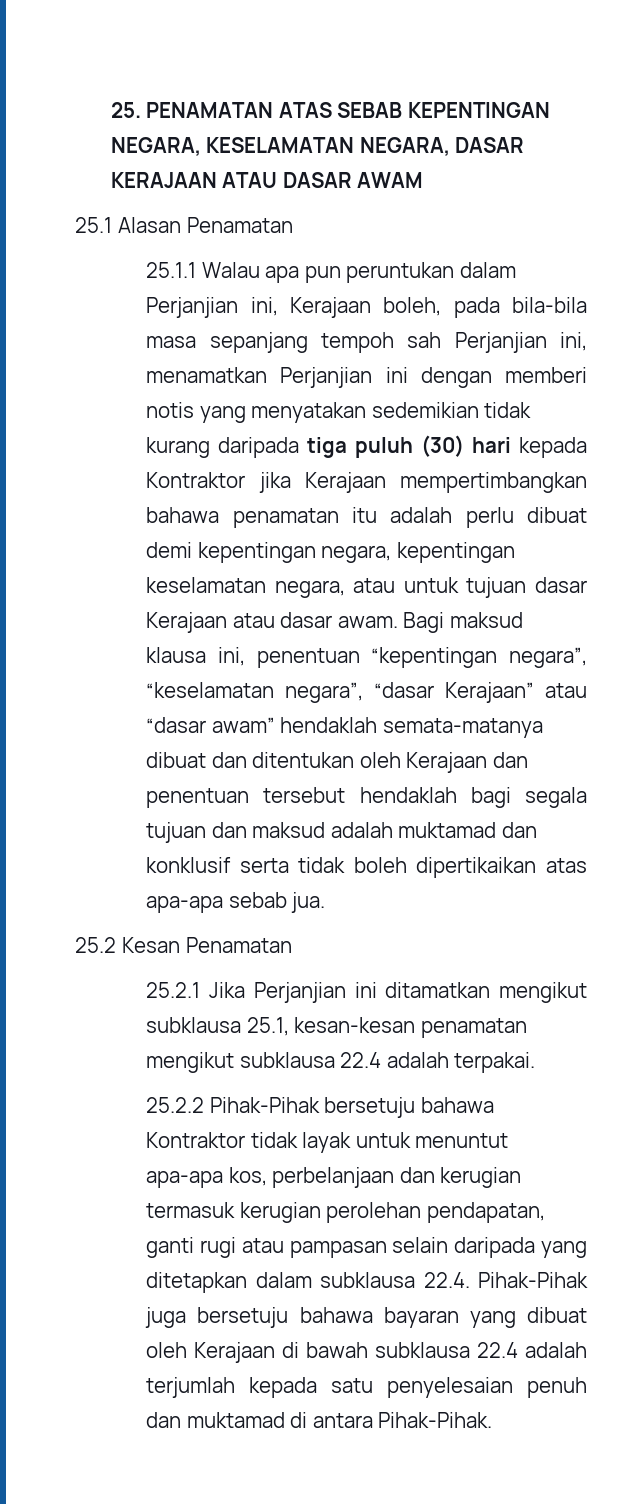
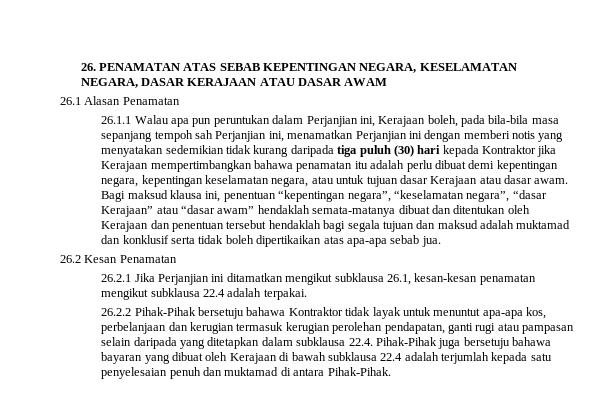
- 25. PENAMATAN ATAS SEBAB KEPENTINGAN NEGARA, KESELAMATAN NEGARA, DASAR KERAJAAN ATAU DASAR AWAM
+ 26. PENAMATAN ATAS SEBAB KEPENTINGAN NEGARA, KESELAMATAN NEGARA, DASAR KERAJAAN ATAU DASAR AWAM
- 25.1 Alasan Penamatan
+ 26.1 Alasan Penamatan
- 25.1.1 Walau apa pun peruntukan dalam Perjanjian ini, Kerajaan boleh, pada bila-bila masa sepanjang tempoh sah Perjanjian ini, menamatkan Perjanjian ini dengan memberi notis yang menyatakan sedemikian tidak kurang daripada tiga puluh (30) hari kepada Kontraktor jika Kerajaan mempertimbangkan bahawa penamatan itu adalah perlu dibuat demi kepentingan negara, kepentingan keselamatan negara, atau untuk tujuan dasar Kerajaan atau dasar awam.
+ 26.1.1 Walau apa pun peruntukan dalam Perjanjian ini, Kerajaan boleh, pada bila-bila masa sepanjang tempoh sah Perjanjian ini, menamatkan Perjanjian ini dengan memberi notis yang menyatakan sedemikian tidak kurang daripada tiga puluh (30) hari kepada Kontraktor jika Kerajaan mempertimbangkan bahawa penamatan itu adalah perlu dibuat demi kepentingan negara, kepentingan keselamatan negara, atau untuk tujuan dasar Kerajaan atau dasar awam.
- 25.2 Kesan Penamatan
+ 26.2 Kesan Penamatan
- 25.2.1 Jika Perjanjian ini ditamatkan mengikut subklausa 25.1, kesan-kesan penamatan mengikut subklausa 22.4 adalah terpakai.
+ 26.2.1 Jika Perjanjian ini ditamatkan mengikut subklausa 26.1, kesan-kesan penamatan mengikut subklausa 22.4 adalah terpakai.
- 25.2.2 Pihak-Pihak bersetuju bahawa Kontraktor tidak layak untuk menuntut apa-apa kos, perbelanjaan dan kerugian termasuk kerugian perolehan pendapatan, ganti rugi atau pampasan selain daripada yang ditetapkan dalam subklausa 22.4. Pihak-Pihak juga bersetuju bahawa bayaran yang dibuat oleh Kerajaan di bawah subklausa 22.4 adalah terjumlah kepada satu penyelesaian penuh dan muktamad di antara Pihak-Pihak.
+ 26.2.2 Pihak-Pihak bersetuju bahawa Kontraktor tidak layak untuk menuntut apa-apa kos, perbelanjaan dan kerugian termasuk kerugian perolehan pendapatan, ganti rugi atau pampasan selain daripada yang ditetapkan dalam subklausa 22.4. Pihak-Pihak juga bersetuju bahawa bayaran yang dibuat oleh Kerajaan di bawah subklausa 22.4 adalah terjumlah kepada satu penyelesaian penuh dan muktamad di antara Pihak-Pihak.

